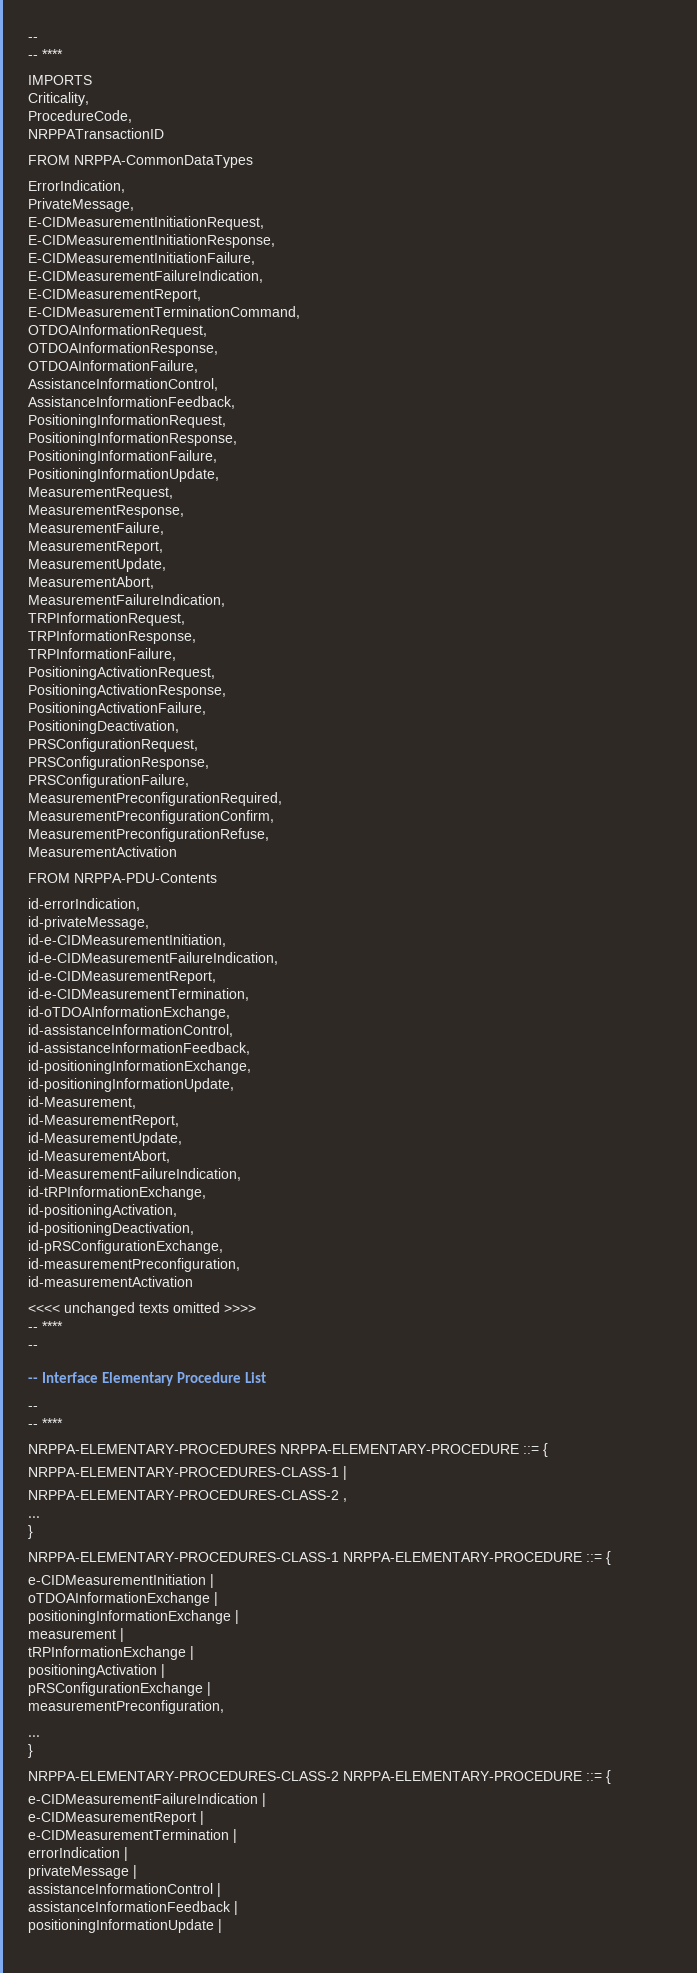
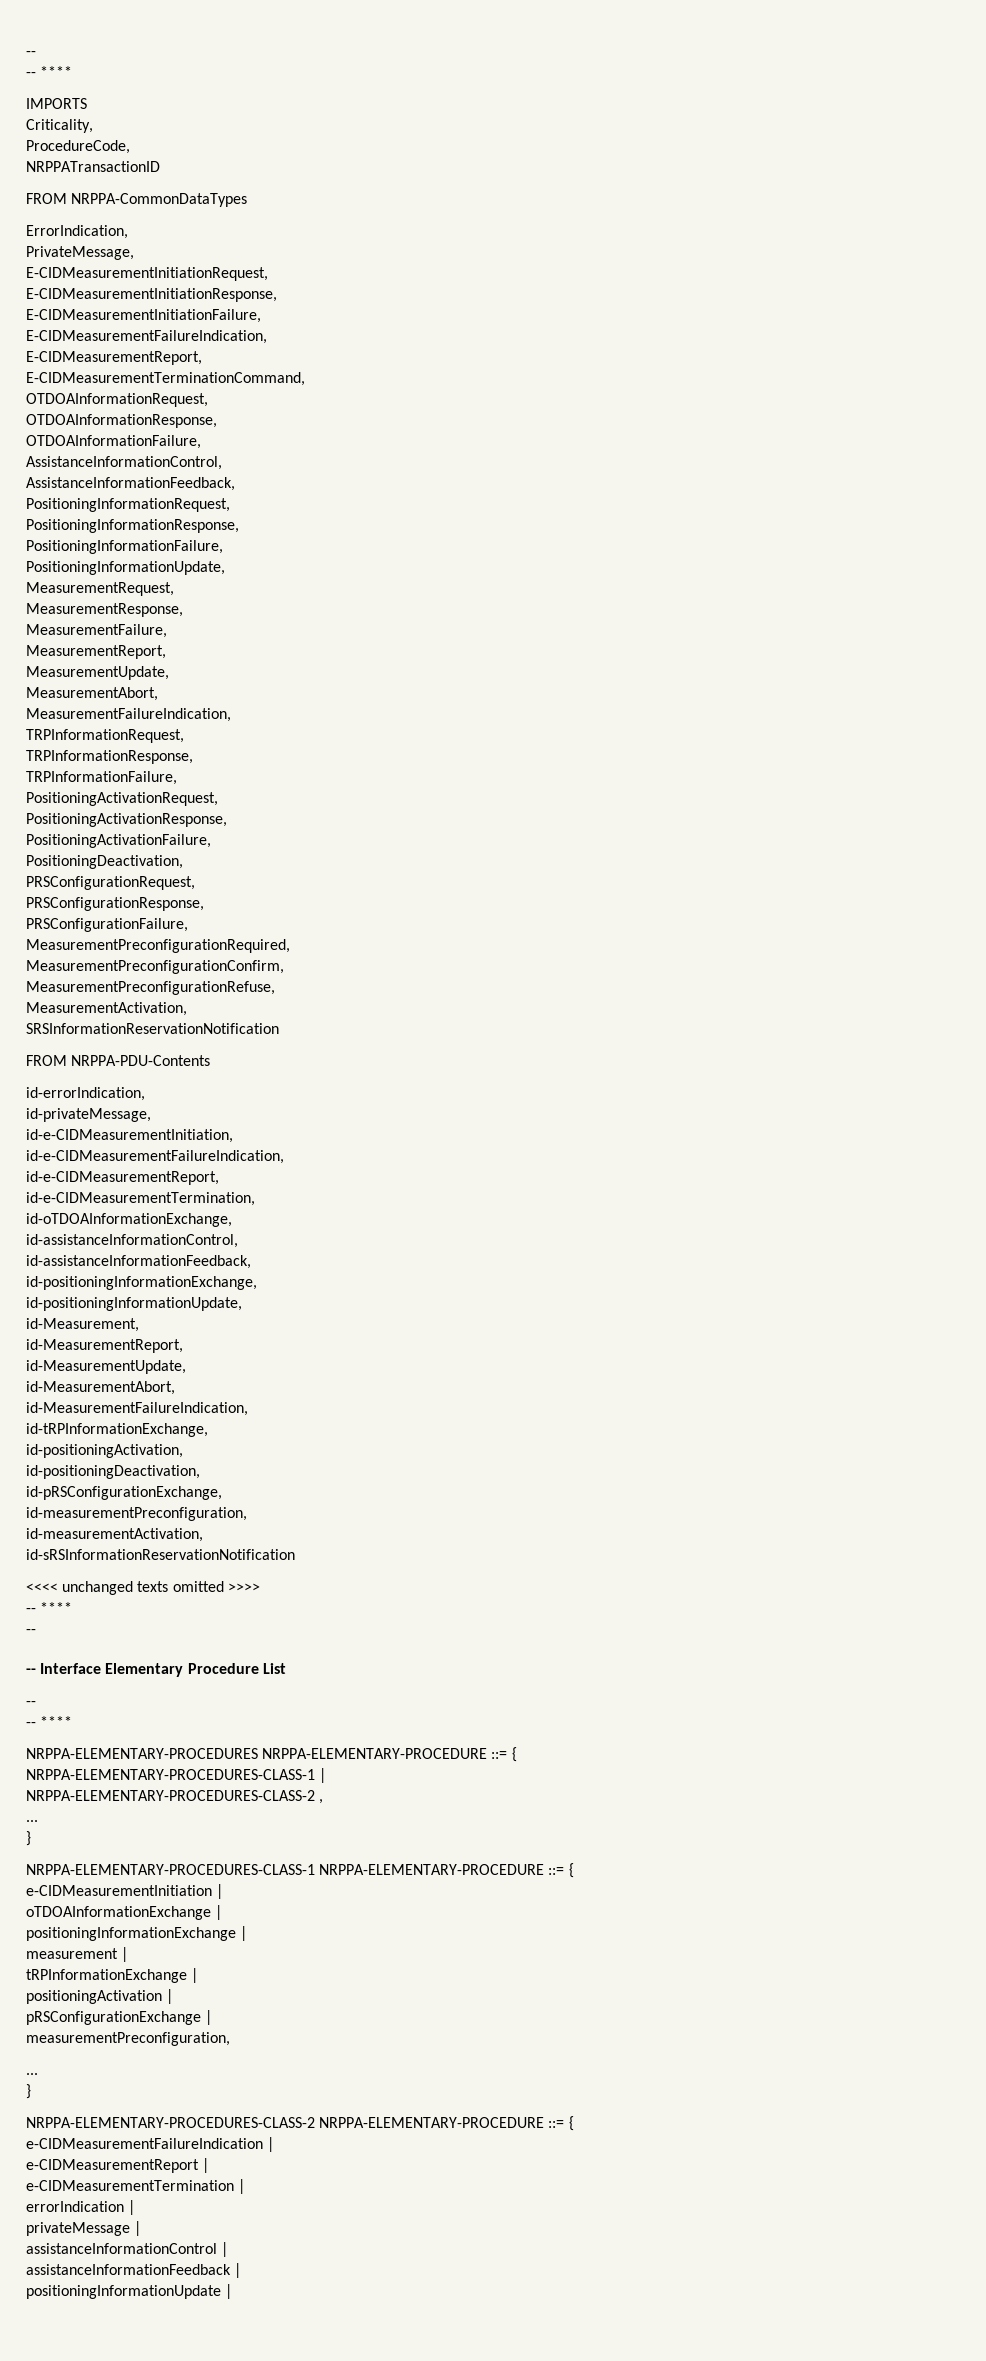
- MeasurementActivation
+ MeasurementActivation,
+ SRSInformationReservationNotification
- id-measurementActivation
+ id-measurementActivation,
+ id-sRSInformationReservationNotification

